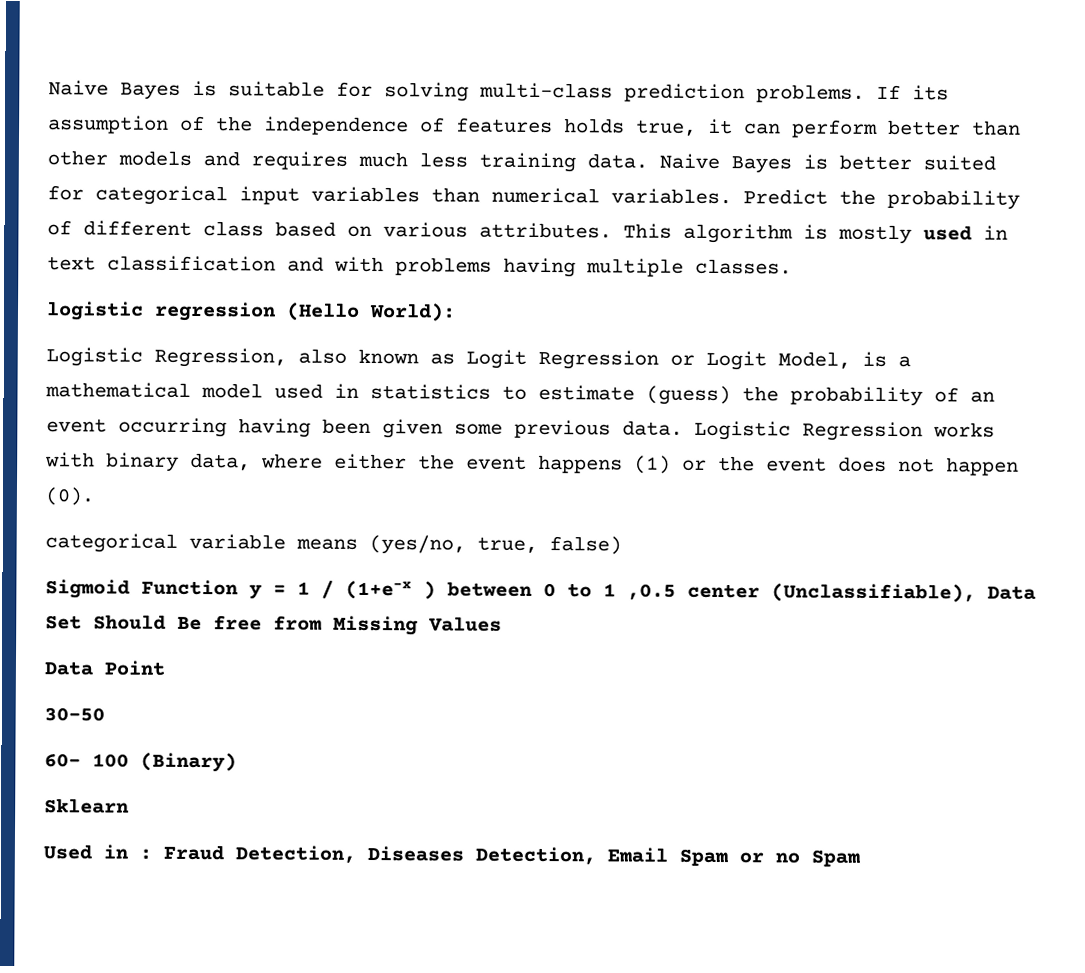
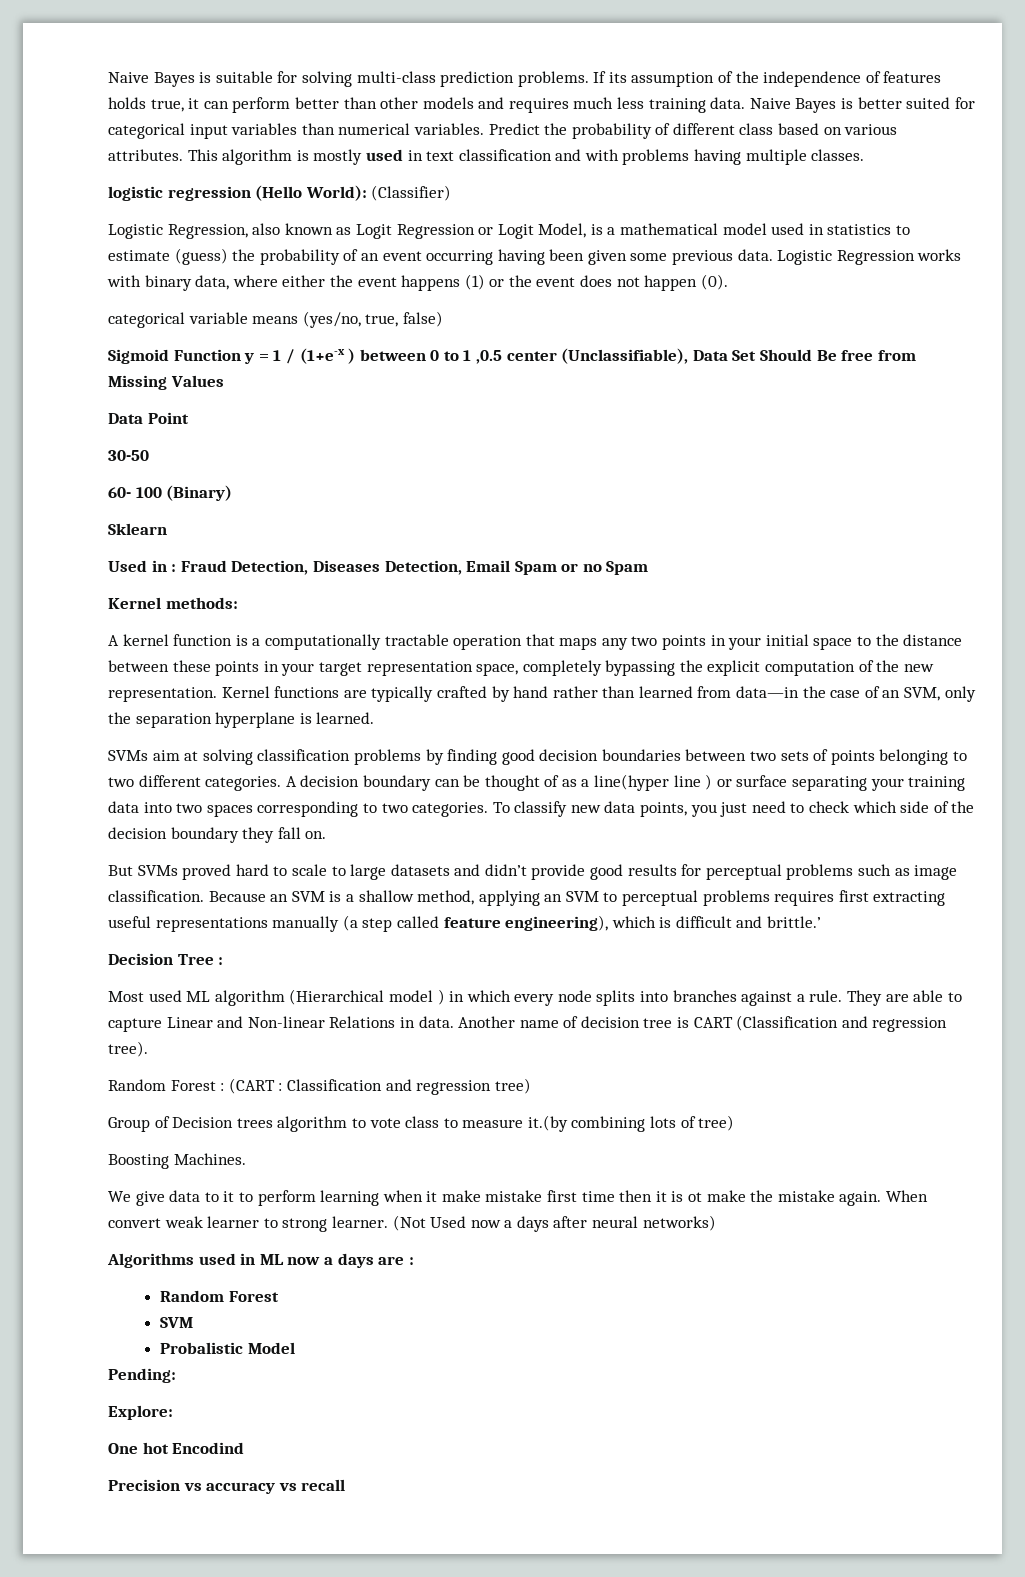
- logistic regression (Hello World):
+ logistic regression (Hello World): (Classifier)
+ Kernel methods:
+ A kernel function is a computationally tractable operation that maps any two points in your initial space to the distance between these points in your target representation space, completely bypassing the explicit computation of the new representation. Kernel functions are typically crafted by hand rather than learned from data—in the case of an SVM, only the separation hyperplane is learned.
+ SVMs aim at solving classification problems by finding good decision boundaries between two sets of points belonging to two different categories. A decision boundary can be thought of as a line(hyper line ) or surface separating your training data into two spaces corresponding to two categories. To classify new data points, you just need to check which side of the decision boundary they fall on.
+ But SVMs proved hard to scale to large datasets and didn’t provide good results for perceptual problems such as image classification. Because an SVM is a shallow method, applying an SVM to perceptual problems requires first extracting useful representations manually (a step called feature engineering), which is difficult and brittle.’
+ Decision Tree :
+ Most used ML algorithm (Hierarchical model ) in which every node splits into branches against a rule. They are able to capture Linear and Non-linear Relations in data. Another name of decision tree is CART (Classification and regression tree).
+ Random Forest : (CART : Classification and regression tree)
+ Group of Decision trees algorithm to vote class to measure it.(by combining lots of tree)
+ Boosting Machines.
+ We give data to it to perform learning when it make mistake first time then it is ot make the mistake again. When convert weak learner to strong learner. (Not Used now a days after neural networks)
+ Algorithms used in ML now a days are :
+ Random Forest
+ SVM
+ Probalistic Model
+ Pending:
+ Explore:
+ One hot Encodind
+ Precision vs accuracy vs recall

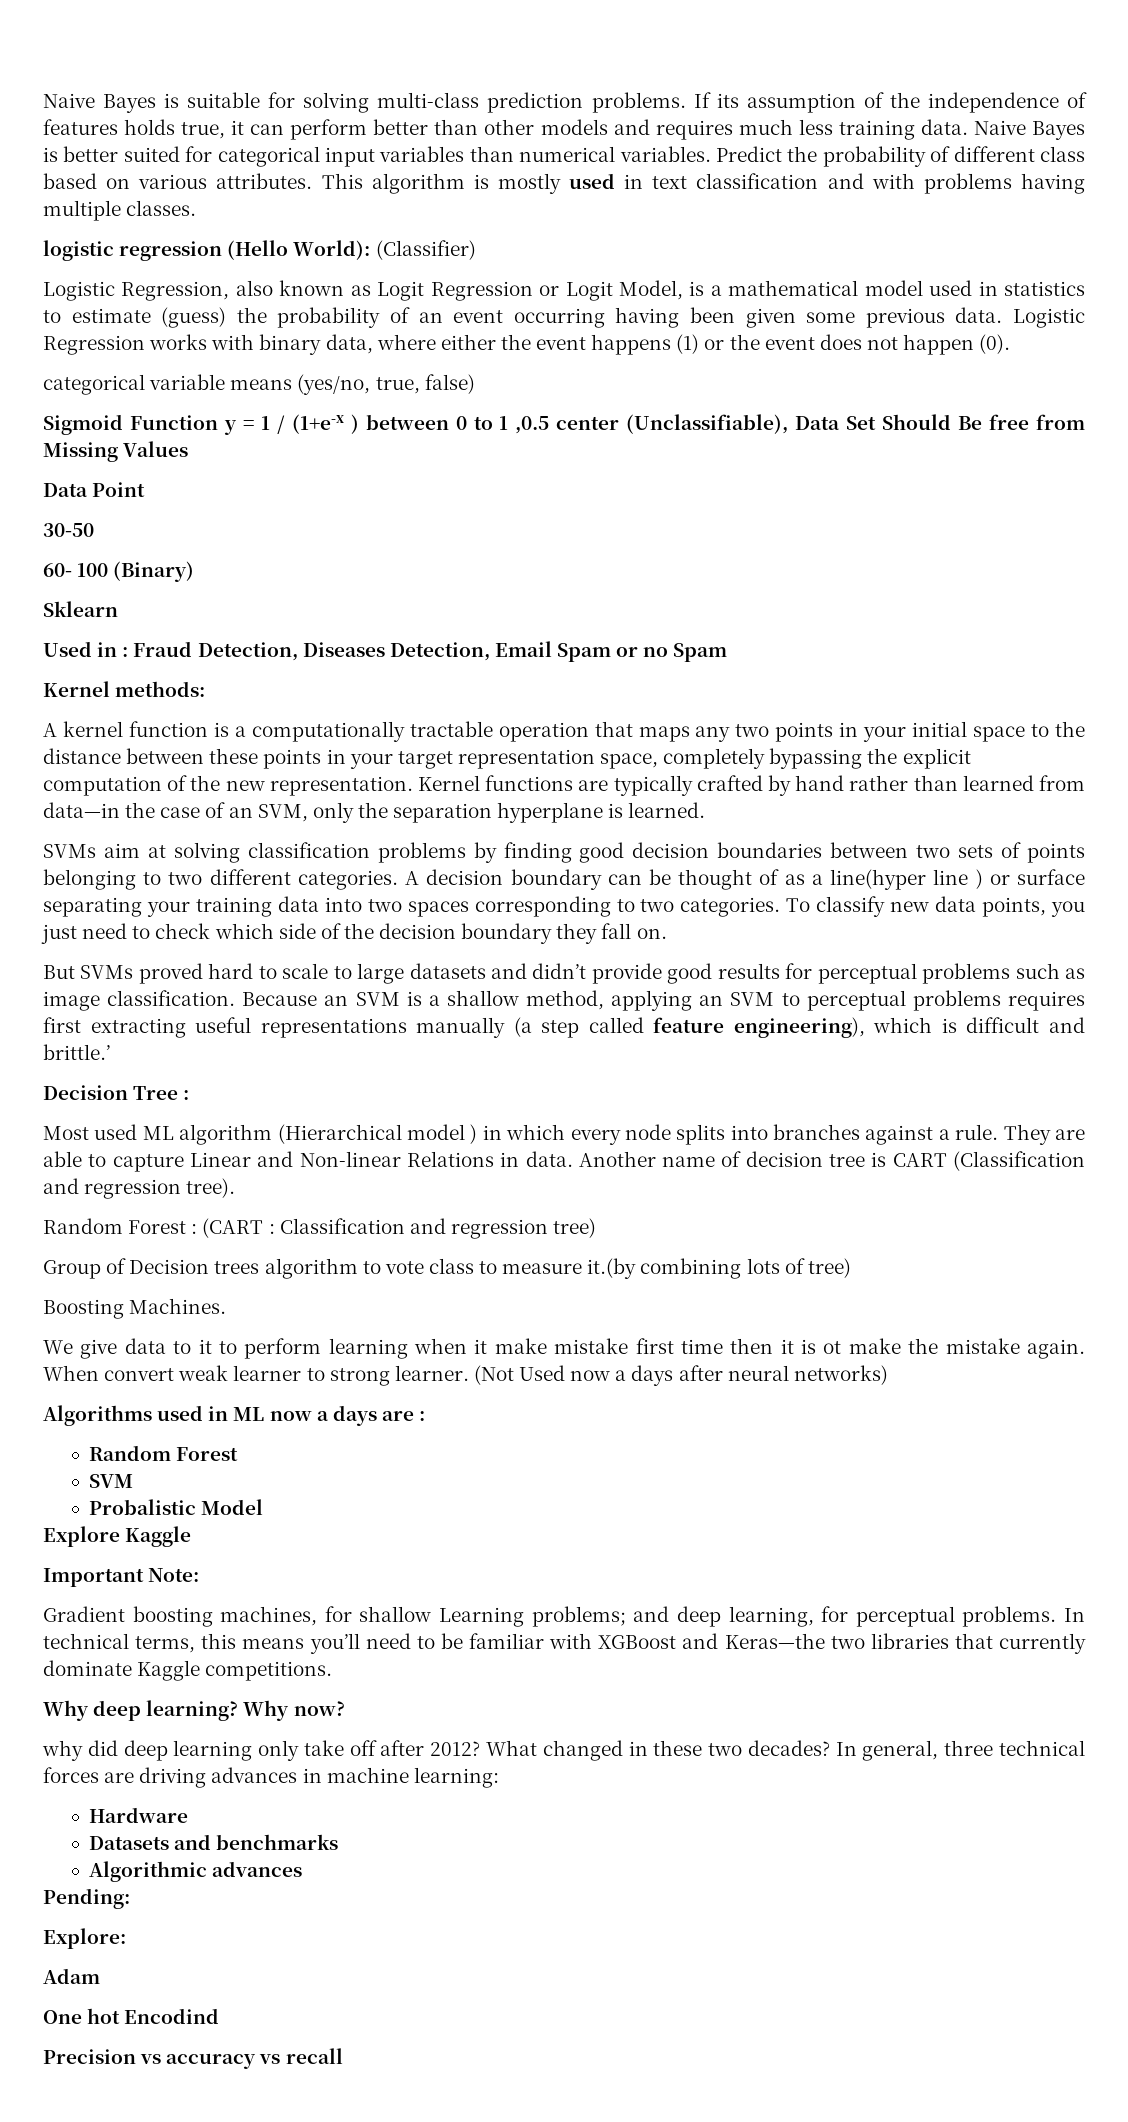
+ Explore Kaggle
+ Important Note:
+ Gradient boosting machines, for shallow Learning problems; and deep learning, for perceptual problems. In technical terms, this means you’ll need to be familiar with XGBoost and Keras—the two libraries that currently dominate Kaggle competitions.
+ Why deep learning? Why now?
+ why did deep learning only take off after 2012? What changed in these two decades? In general, three technical forces are driving advances in machine learning:
+ Hardware
+ Datasets and benchmarks
+ Algorithmic advances
+ Adam

